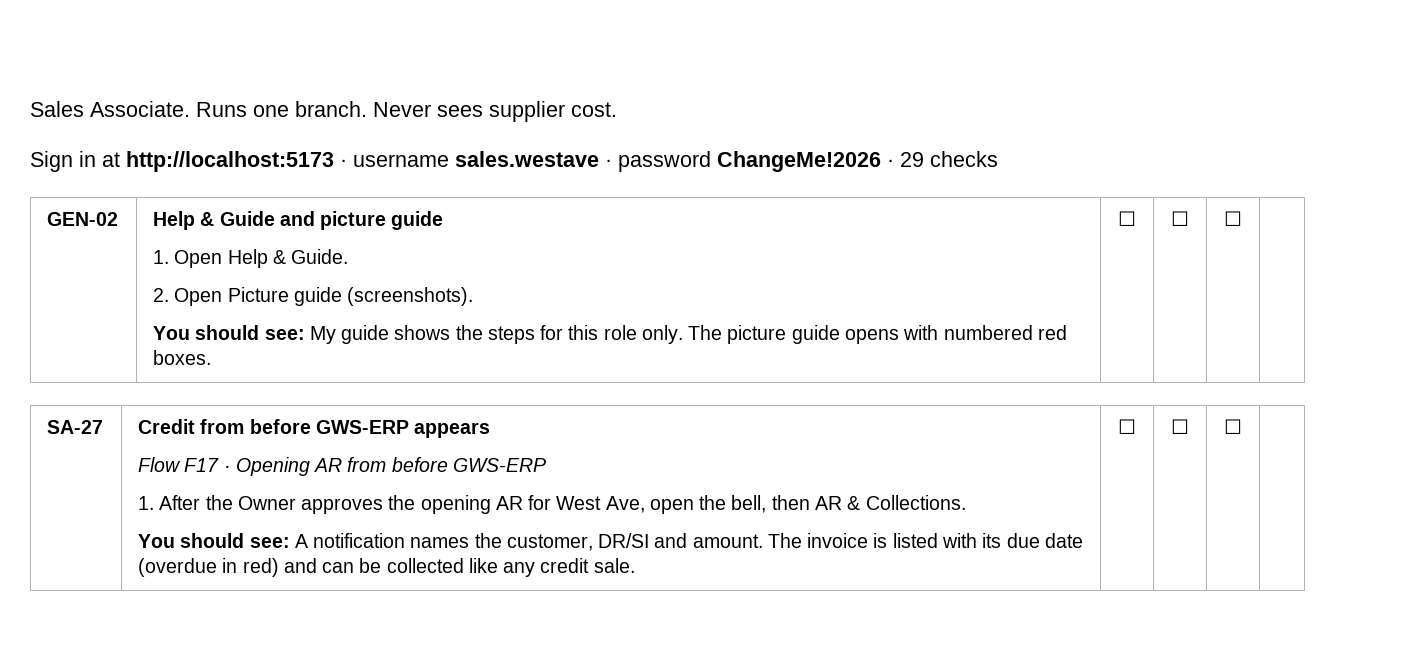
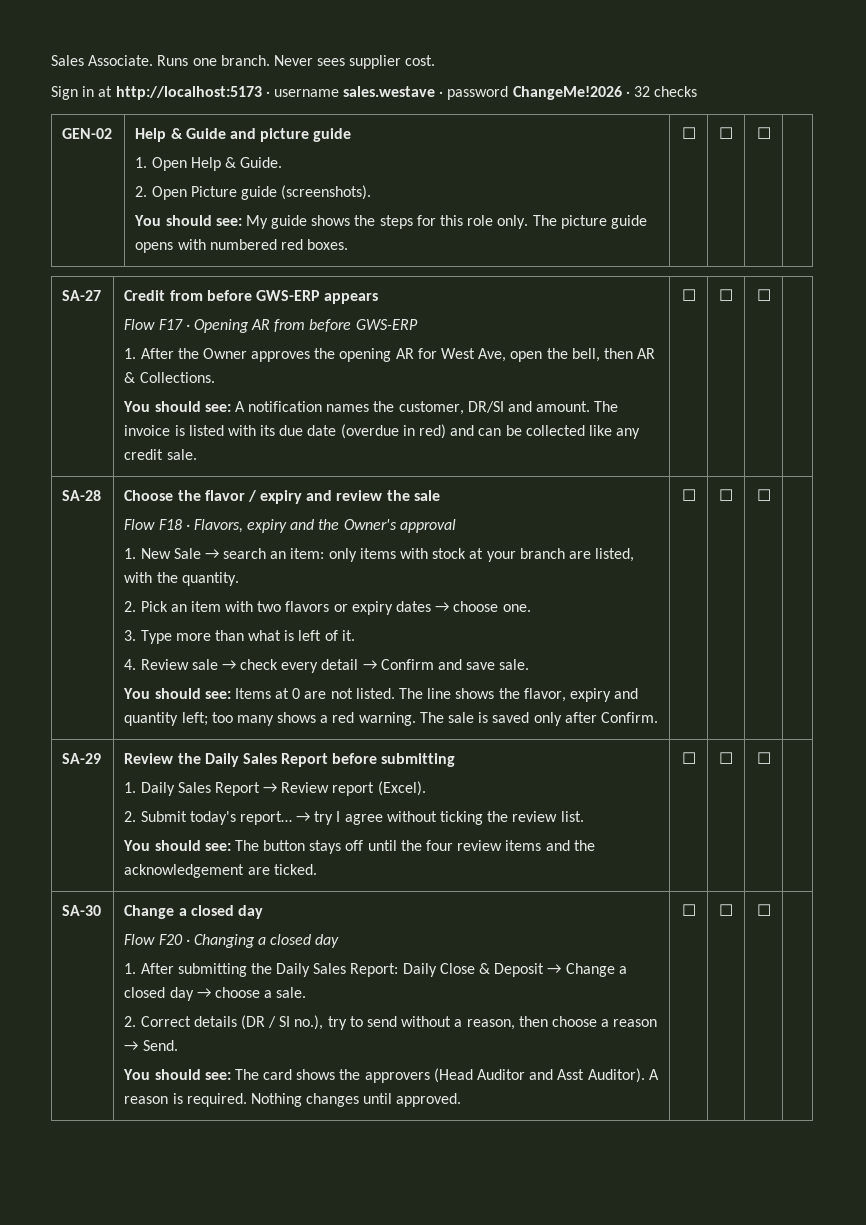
- Sign in at http://localhost:5173 · username sales.westave · password ChangeMe!2026 · 29 checks
+ Sign in at http://localhost:5173 · username sales.westave · password ChangeMe!2026 · 32 checks
+ SA-28 | Choose the flavor / expiry and review the sale
+ Flow F18 · Flavors, expiry and the Owner's approval
+ 1. New Sale → search an item: only items with stock at your branch are listed, with the quantity.
+ 2. Pick an item with two flavors or expiry dates → choose one.
+ 3. Type more than what is left of it.
+ 4. Review sale → check every detail → Confirm and save sale.
+ You should see: Items at 0 are not listed. The line shows the flavor, expiry and quantity left; too many shows a red warning. The sale is saved only after Confirm. | ☐ | ☐ | ☐ |
+ SA-29 | Review the Daily Sales Report before submitting
+ 1. Daily Sales Report → Review report (Excel).
+ 2. Submit today's report… → try I agree without ticking the review list.
+ You should see: The button stays off until the four review items and the acknowledgement are ticked. | ☐ | ☐ | ☐ |
+ SA-30 | Change a closed day
+ Flow F20 · Changing a closed day
+ 1. After submitting the Daily Sales Report: Daily Close & Deposit → Change a closed day → choose a sale.
+ 2. Correct details (DR / SI no.), try to send without a reason, then choose a reason → Send.
+ You should see: The card shows the approvers (Head Auditor and Asst Auditor). A reason is required. Nothing changes until approved. | ☐ | ☐ | ☐

